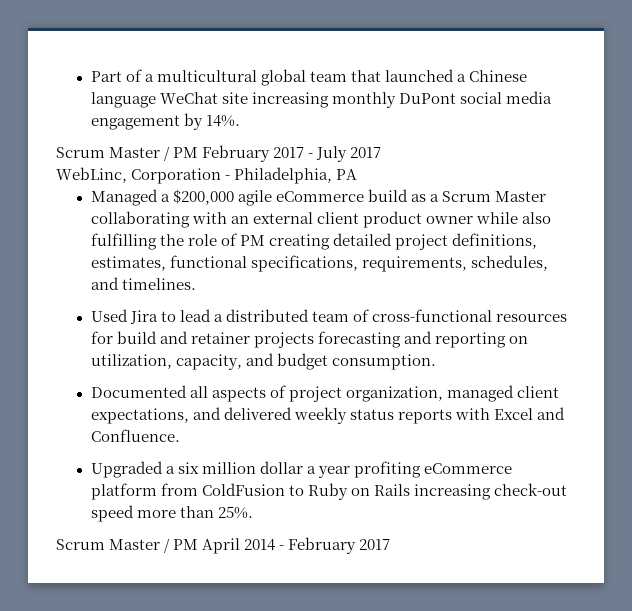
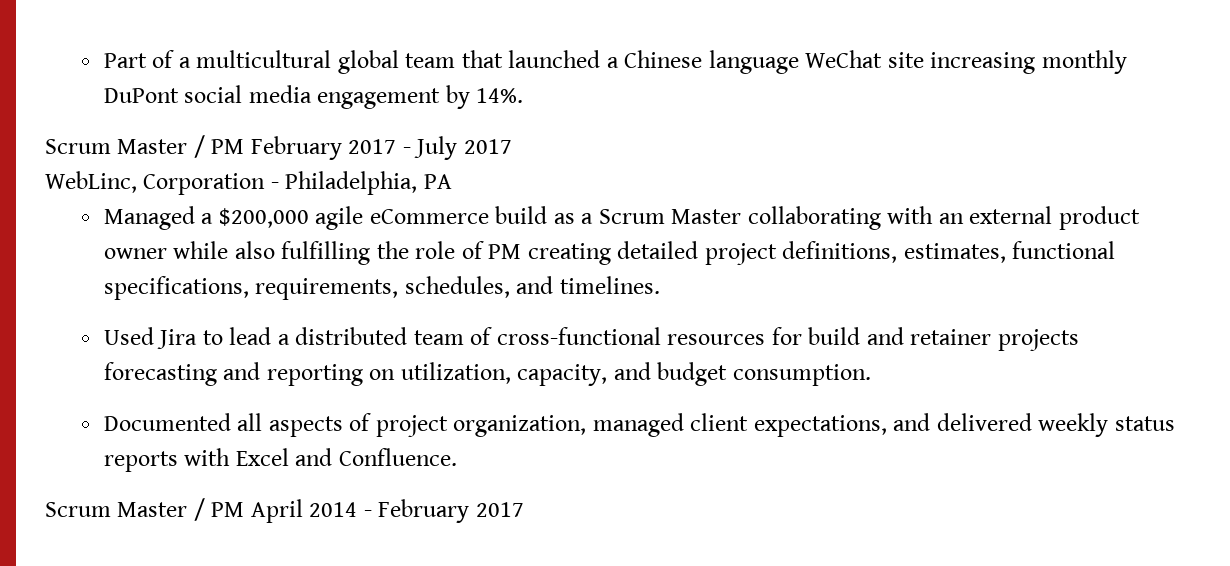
- Managed a $200,000 agile eCommerce build as a Scrum Master collaborating with an external client product owner while also fulfilling the role of PM creating detailed project definitions, estimates, functional specifications, requirements, schedules, and timelines.
+ Managed a $200,000 agile eCommerce build as a Scrum Master collaborating with an external product owner while also fulfilling the role of PM creating detailed project definitions, estimates, functional specifications, requirements, schedules, and timelines.
- Upgraded a six million dollar a year profiting eCommerce platform from ColdFusion to Ruby on Rails increasing check-out speed more than 25%.

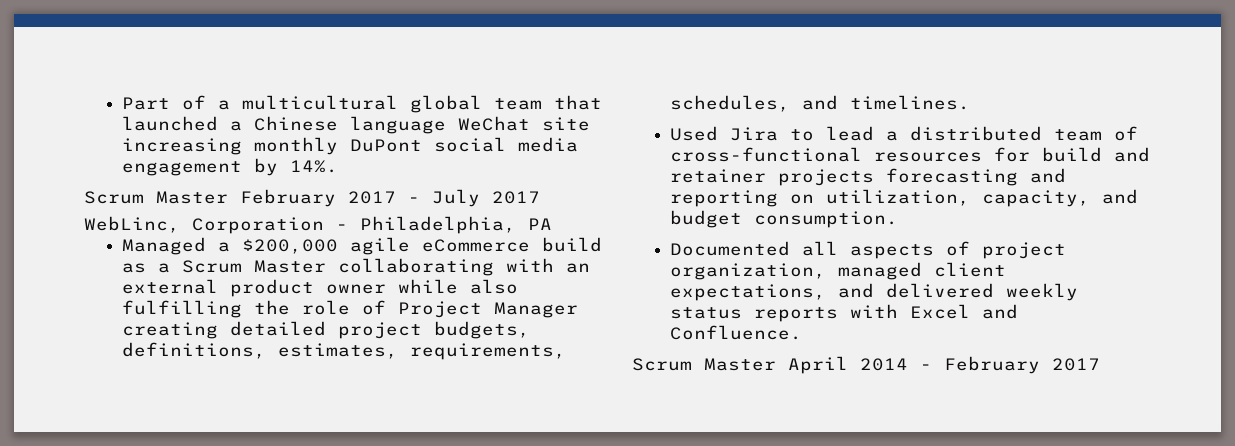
- Scrum Master / PM February 2017 - July 2017
+ Scrum Master February 2017 - July 2017
- Managed a $200,000 agile eCommerce build as a Scrum Master collaborating with an external product owner while also fulfilling the role of PM creating detailed project definitions, estimates, functional specifications, requirements, schedules, and timelines.
+ Managed a $200,000 agile eCommerce build as a Scrum Master collaborating with an external product owner while also fulfilling the role of Project Manager creating detailed project budgets, definitions, estimates, requirements, schedules, and timelines.
- Scrum Master / PM April 2014 - February 2017
+ Scrum Master April 2014 - February 2017

